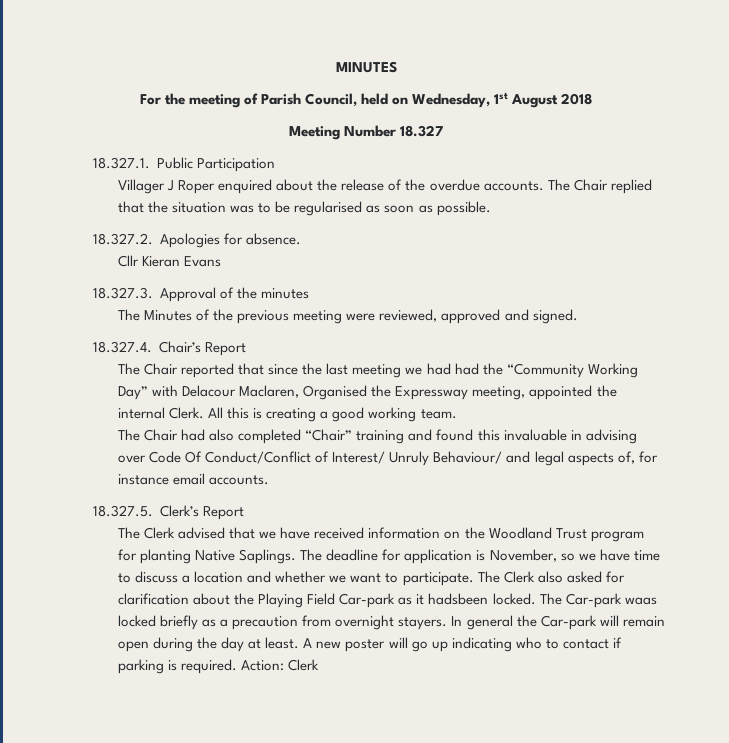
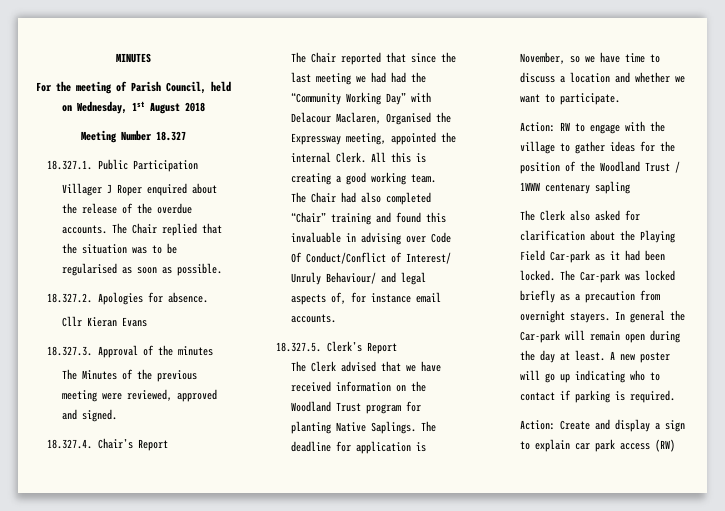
- The deadline for application is November, so we have time to discuss a location and whether we want to participate. The Clerk also asked for clarification about the Playing Field Car-park as it hadsbeen locked.
+ The deadline for application is November, so we have time to discuss a location and whether we want to participate.
+ Action: RW to engage with the village to gather ideas for the position of the Woodland Trust / 1WWW centenary sapling
+ The Clerk also asked for clarification about the Playing Field Car-park as it had been locked.
- The Car-park waas locked briefly as a precaution from overnight stayers.
+ The Car-park was locked briefly as a precaution from overnight stayers.
- A new poster will go up indicating who to contact if parking is required. Action: Clerk
+ A new poster will go up indicating who to contact if parking is required.
+ Action: Create and display a sign to explain car park access (RW)

